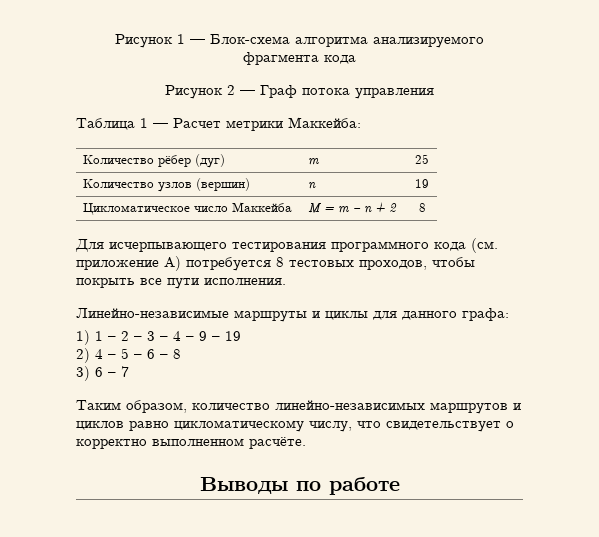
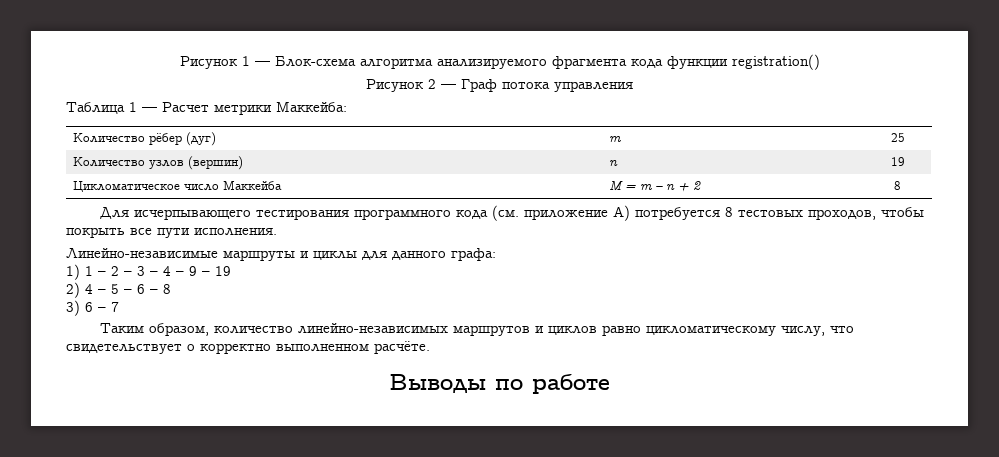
- Рисунок 1 — Блок-схема алгоритма анализируемого фрагмента кода
+ Рисунок 1 — Блок-схема алгоритма анализируемого фрагмента кода функции registration()

